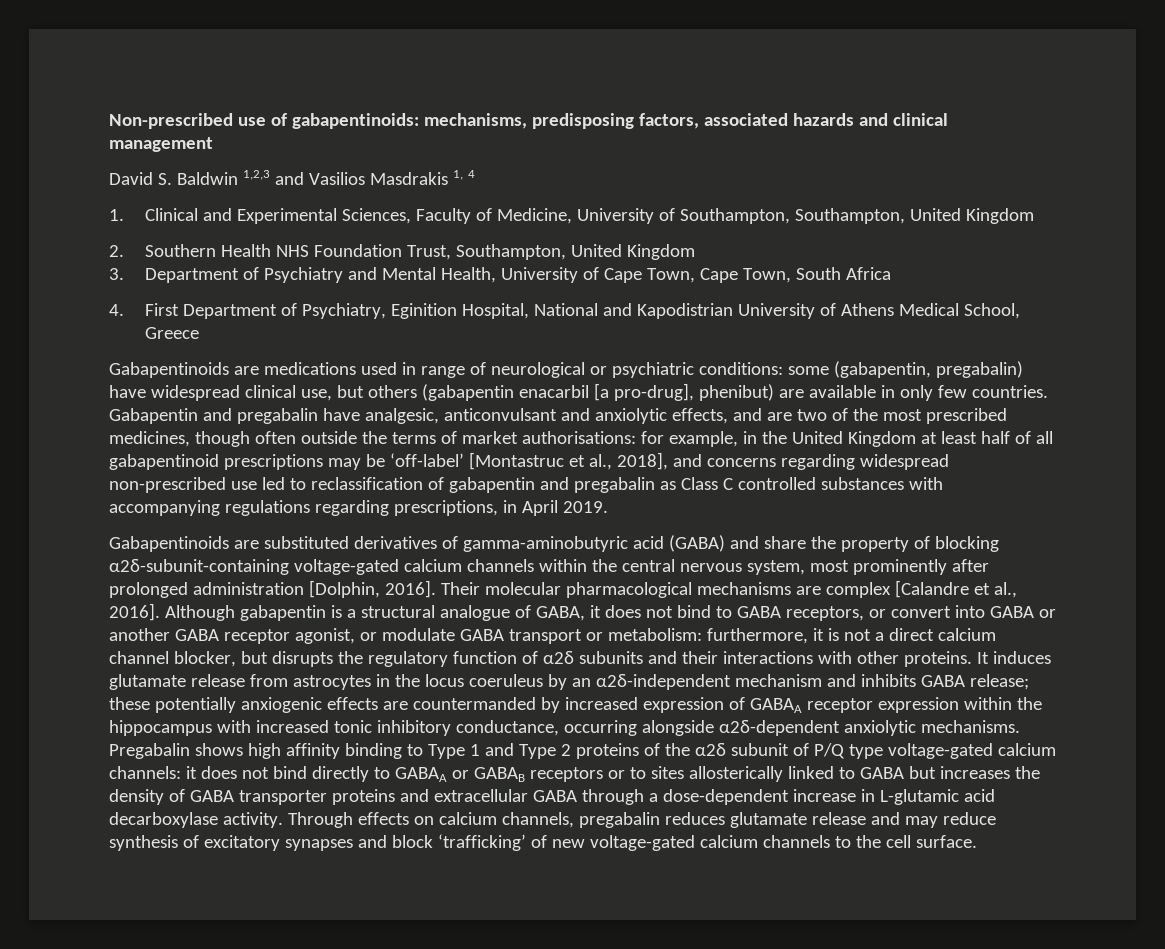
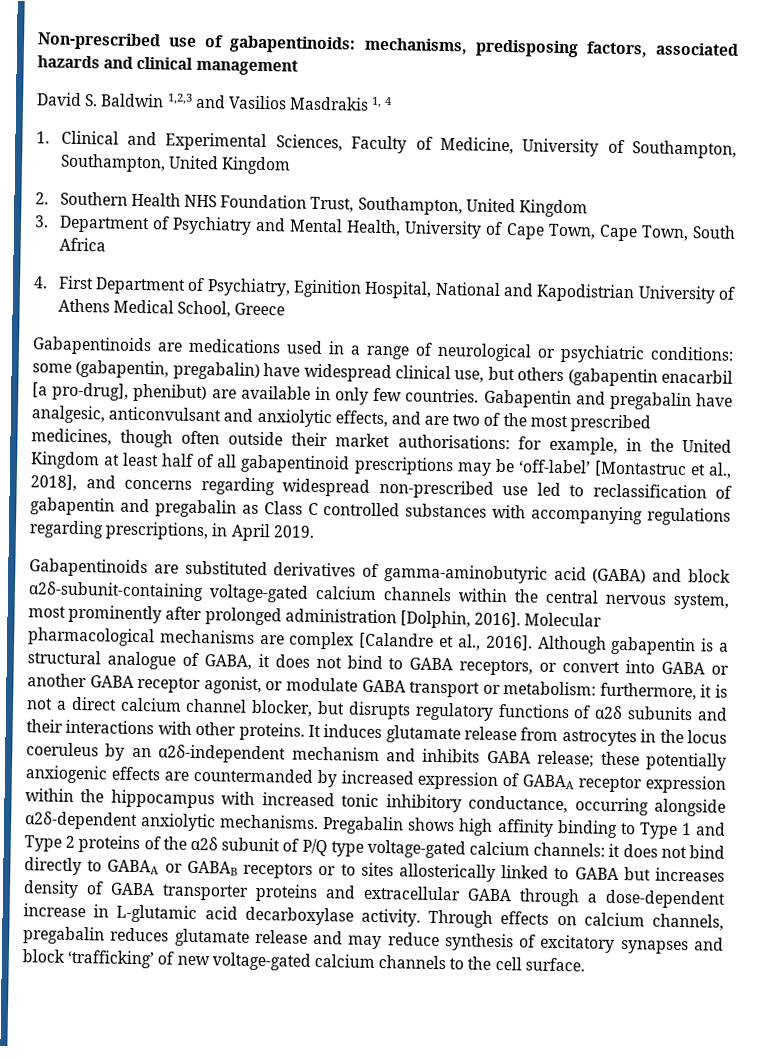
- Gabapentinoids are medications used in range of neurological or psychiatric conditions: some (gabapentin, pregabalin) have widespread clinical use, but others (gabapentin enacarbil [a pro-drug], phenibut) are available in only few countries.
+ Gabapentinoids are medications used in a range of neurological or psychiatric conditions: some (gabapentin, pregabalin) have widespread clinical use, but others (gabapentin enacarbil [a pro-drug], phenibut) are available in only few countries.
- Gabapentin and pregabalin have analgesic, anticonvulsant and anxiolytic effects, and are two of the most prescribed medicines, though often outside the terms of market authorisations:
+ Gabapentin and pregabalin have analgesic, anticonvulsant and anxiolytic effects, and are two of the most prescribed medicines, though often outside their market authorisations:
- Gabapentinoids are substituted derivatives of gamma-aminobutyric acid (GABA) and share the property of blocking α2δ-subunit-containing voltage-gated calcium channels within the central nervous system, most prominently after prolonged administration [Dolphin, 2016].
+ Gabapentinoids are substituted derivatives of gamma-aminobutyric acid (GABA) and block α2δ-subunit-containing voltage-gated calcium channels within the central nervous system, most prominently after prolonged administration [Dolphin, 2016].
- Their molecular pharmacological mechanisms are complex [Calandre et al., 2016].
+ Molecular pharmacological mechanisms are complex [Calandre et al., 2016].
- Although gabapentin is a structural analogue of GABA, it does not bind to GABA receptors, or convert into GABA or another GABA receptor agonist, or modulate GABA transport or metabolism: furthermore, it is not a direct calcium channel blocker, but disrupts the regulatory function of α2δ subunits and their interactions with other proteins.
+ Although gabapentin is a structural analogue of GABA, it does not bind to GABA receptors, or convert into GABA or another GABA receptor agonist, or modulate GABA transport or metabolism: furthermore, it is not a direct calcium channel blocker, but disrupts regulatory functions of α2δ subunits and their interactions with other proteins.
- Pregabalin shows high affinity binding to Type 1 and Type 2 proteins of the α2δ subunit of P/Q type voltage-gated calcium channels: it does not bind directly to GABAA or GABAB receptors or to sites allosterically linked to GABA but increases the density of GABA transporter proteins and extracellular GABA through a dose-dependent increase in L-glutamic acid decarboxylase activity.
+ Pregabalin shows high affinity binding to Type 1 and Type 2 proteins of the α2δ subunit of P/Q type voltage-gated calcium channels: it does not bind directly to GABAA or GABAB receptors or to sites allosterically linked to GABA but increases density of GABA transporter proteins and extracellular GABA through a dose-dependent increase in L-glutamic acid decarboxylase activity.

